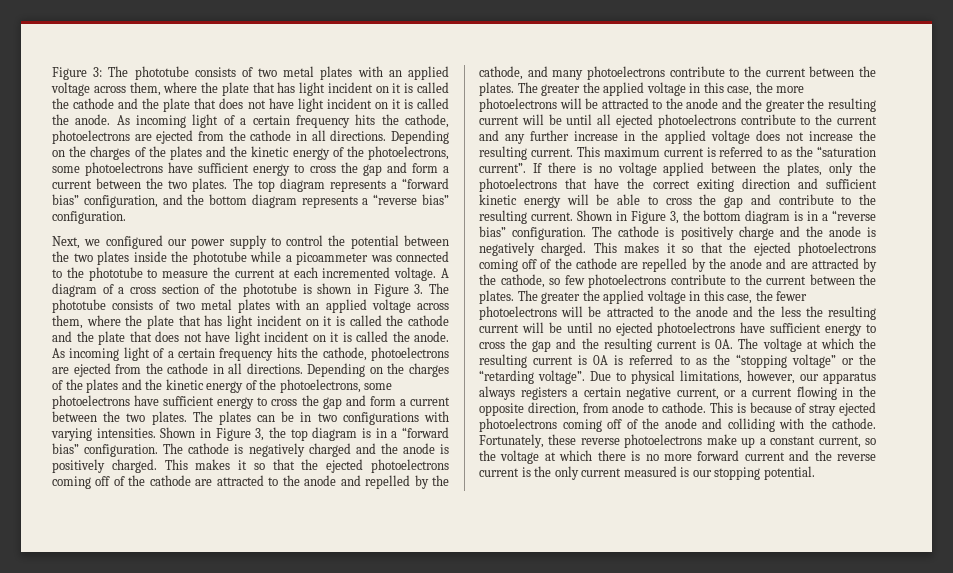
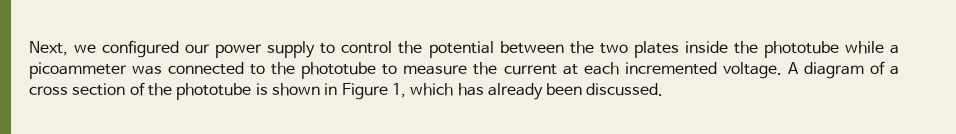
- Figure 3: The phototube consists of two metal plates with an applied voltage across them, where the plate that has light incident on it is called the cathode and the plate that does not have light incident on it is called the anode. As incoming light of a certain frequency hits the cathode, photoelectrons are ejected from the cathode in all directions. Depending on the charges of the plates and the kinetic energy of the photoelectrons, some photoelectrons have sufficient energy to cross the gap and form a current between the two plates. The top diagram represents a “forward bias” configuration, and the bottom diagram represents a “reverse bias” configuration.
- A diagram of a cross section of the phototube is shown in Figure 3. The phototube consists of two metal plates with an applied voltage across them, where the plate that has light incident on it is called the cathode and the plate that does not have light incident on it is called the anode. As incoming light of a certain frequency hits the cathode, photoelectrons are ejected from the cathode in all directions. Depending on the charges of the plates and the kinetic energy of the photoelectrons, some photoelectrons have sufficient energy to cross the gap and form a current between the two plates. The plates can be in two configurations with varying intensities. Shown in Figure 3, the top diagram is in a “forward bias” configuration. The cathode is negatively charged and the anode is positively charged. This makes it so that the ejected photoelectrons coming off of the cathode are attracted to the anode and repelled by the cathode, and many photoelectrons contribute to the current between the plates. The greater the applied voltage in this case, the more photoelectrons will be attracted to the anode and the greater the resulting current will be until all ejected photoelectrons contribute to the current and any further increase in the applied voltage does not increase the resulting current. This maximum current is referred to as the “saturation current”. If there is no voltage applied between the plates, only the photoelectrons that have the correct exiting direction and sufficient kinetic energy will be able to cross the gap and contribute to the resulting current. Shown in Figure 3, the bottom diagram is in a “reverse bias” configuration. The cathode is positively charge and the anode is negatively charged. This makes it so that the ejected photoelectrons coming off of the cathode are repelled by the anode and are attracted by the cathode, so few photoelectrons contribute to the current between the plates. The greater the applied voltage in this case, the fewer photoelectrons will be attracted to the anode and the less the resulting current will be until no ejected photoelectrons have sufficient energy to cross the gap and the resulting current is 0A. The voltage at which the resulting current is 0A is referred to as the “stopping voltage” or the “retarding voltage”. Due to physical limitations, however, our apparatus always registers a certain negative current, or a current flowing in the opposite direction, from anode to cathode. This is because of stray ejected photoelectrons coming off of the anode and colliding with the cathode. Fortunately, these reverse photoelectrons make up a constant current, so the voltage at which there is no more forward current and the reverse current is the only current measured is our stopping potential.
+ A diagram of a cross section of the phototube is shown in Figure 1, which has already been discussed.

